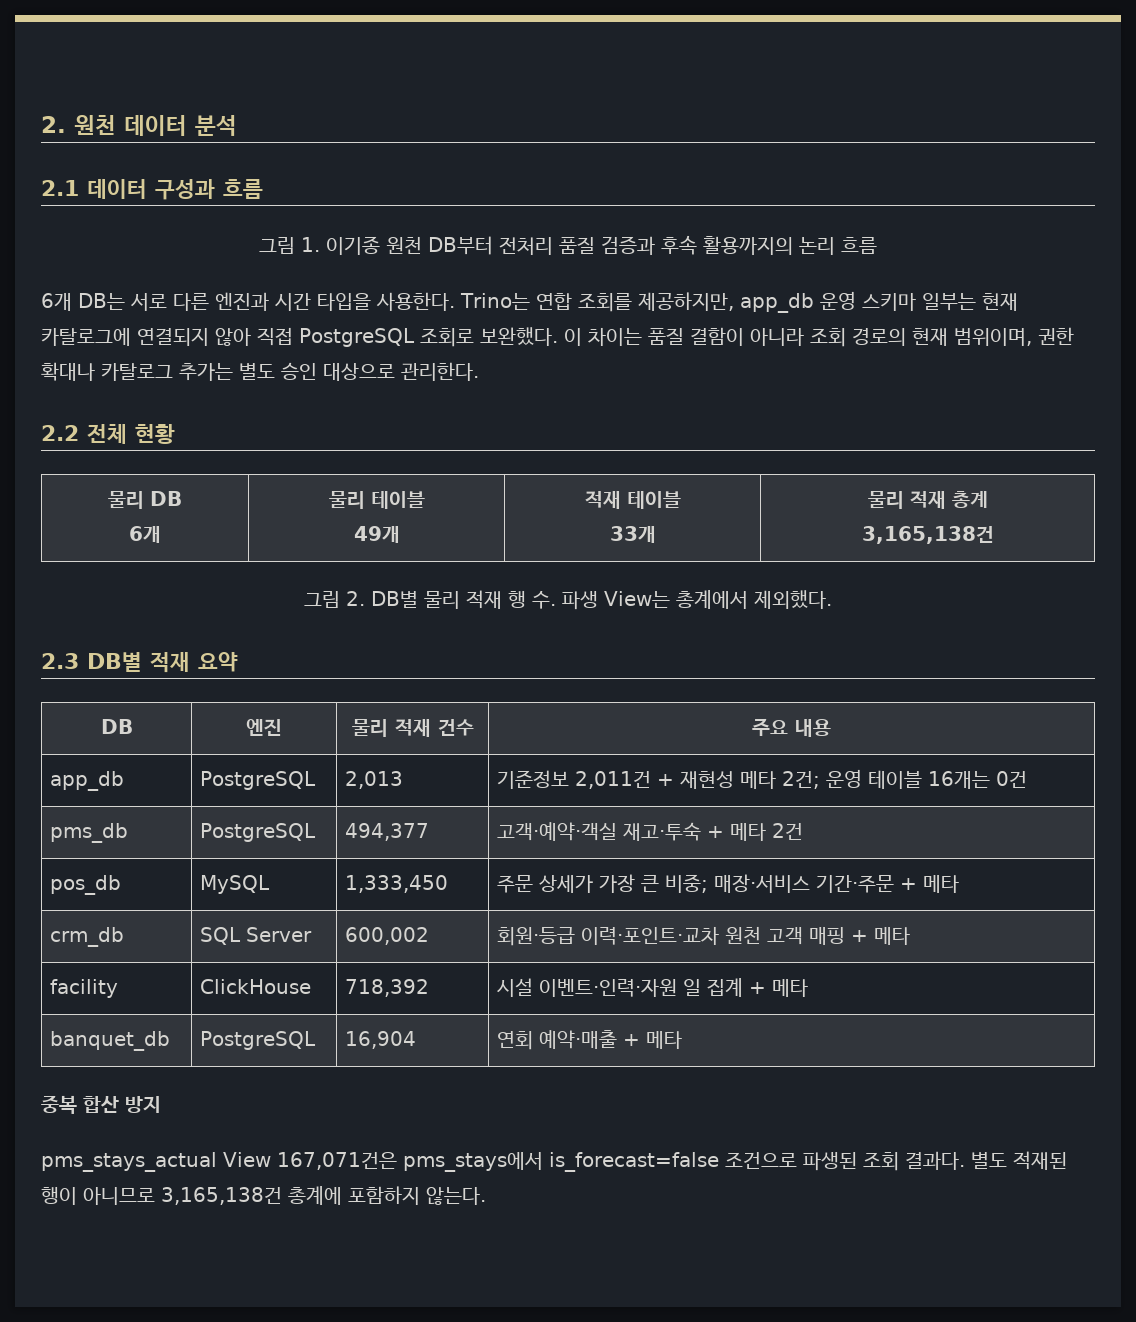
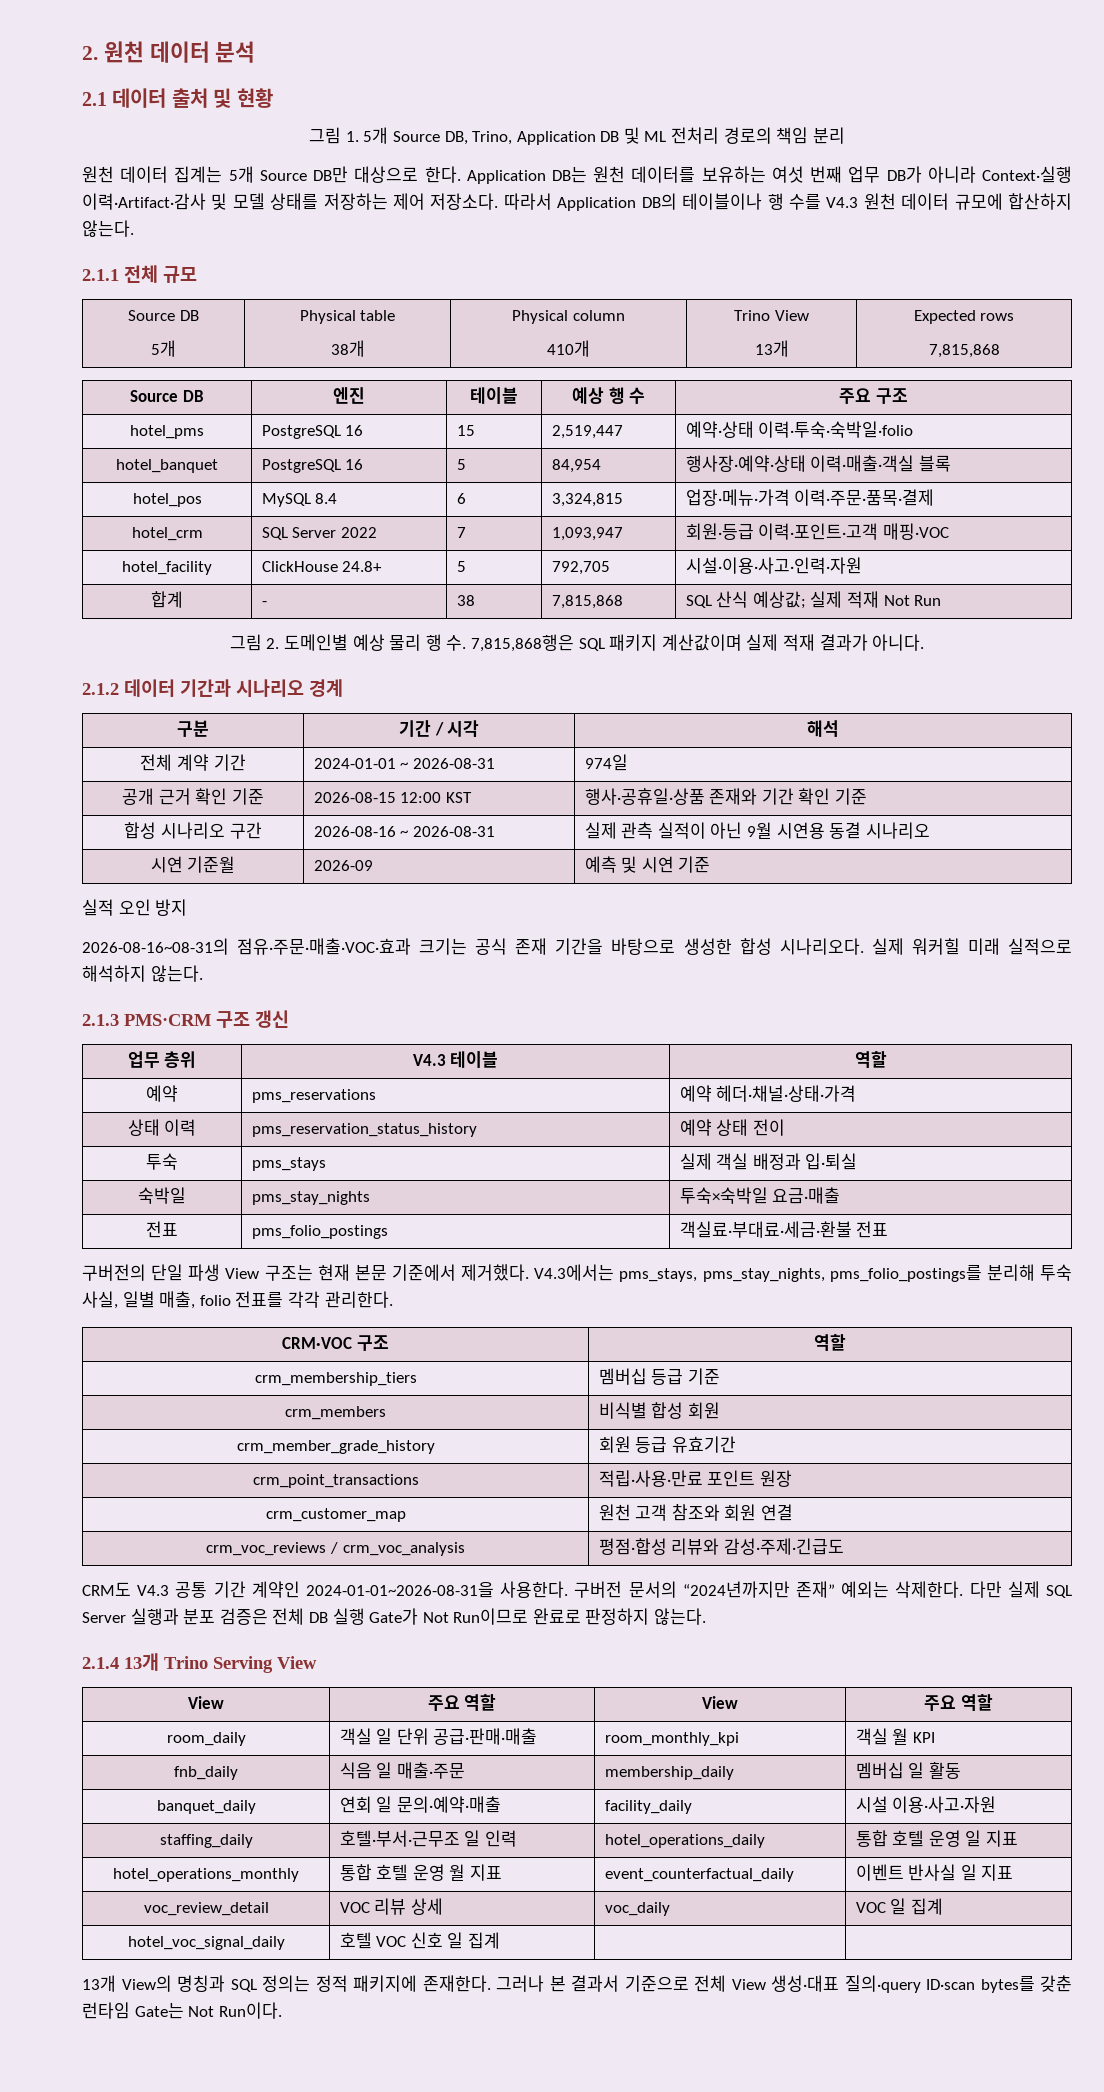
- 2.1 데이터 구성과 흐름
+ 2.1 데이터 출처 및 현황
- 그림 1. 이기종 원천 DB부터 전처리 품질 검증과 후속 활용까지의 논리 흐름
- 6개 DB는 서로 다른 엔진과 시간 타입을 사용한다. Trino는 연합 조회를 제공하지만, app_db 운영 스키마 일부는 현재 카탈로그에 연결되지 않아 직접 PostgreSQL 조회로 보완했다. 이 차이는 품질 결함이 아니라 조회 경로의 현재 범위이며, 권한 확대나 카탈로그 추가는 별도 승인 대상으로 관리한다.
- 2.2 전체 현황
- 물리 DB
- 6개 | 물리 테이블
- 49개 | 적재 테이블
- 33개 | 물리 적재 총계
- 3,165,138건
- 그림 2. DB별 물리 적재 행 수. 파생 View는 총계에서 제외했다.
- 2.3 DB별 적재 요약
- DB | 엔진 | 물리 적재 건수 | 주요 내용
- app_db | PostgreSQL | 2,013 | 기준정보 2,011건 + 재현성 메타 2건; 운영 테이블 16개는 0건
- pms_db | PostgreSQL | 494,377 | 고객·예약·객실 재고·투숙 + 메타 2건
- pos_db | MySQL | 1,333,450 | 주문 상세가 가장 큰 비중; 매장·서비스 기간·주문 + 메타
- crm_db | SQL Server | 600,002 | 회원·등급 이력·포인트·교차 원천 고객 매핑 + 메타
- facility | ClickHouse | 718,392 | 시설 이벤트·인력·자원 일 집계 + 메타
- banquet_db | PostgreSQL | 16,904 | 연회 예약·매출 + 메타
- 중복 합산 방지
- pms_stays_actual View 167,071건은 pms_stays에서 is_forecast=false 조건으로 파생된 조회 결과다. 별도 적재된 행이 아니므로 3,165,138건 총계에 포함하지 않는다.
+ 그림 1. 5개 Source DB, Trino, Application DB 및 ML 전처리 경로의 책임 분리
+ 원천 데이터 집계는 5개 Source DB만 대상으로 한다. Application DB는 원천 데이터를 보유하는 여섯 번째 업무 DB가 아니라 Context·실행 이력·Artifact·감사 및 모델 상태를 저장하는 제어 저장소다. 따라서 Application DB의 테이블이나 행 수를 V4.3 원천 데이터 규모에 합산하지 않는다.
+ 2.1.1 전체 규모
+ Source DB
+ 5개 | Physical table
+ 38개 | Physical column
+ 410개 | Trino View
+ 13개 | Expected rows
+ 7,815,868
+ Source DB | 엔진 | 테이블 | 예상 행 수 | 주요 구조
+ hotel_pms | PostgreSQL 16 | 15 | 2,519,447 | 예약·상태 이력·투숙·숙박일·folio
+ hotel_banquet | PostgreSQL 16 | 5 | 84,954 | 행사장·예약·상태 이력·매출·객실 블록
+ hotel_pos | MySQL 8.4 | 6 | 3,324,815 | 업장·메뉴·가격 이력·주문·품목·결제
+ hotel_crm | SQL Server 2022 | 7 | 1,093,947 | 회원·등급 이력·포인트·고객 매핑·VOC
+ hotel_facility | ClickHouse 24.8+ | 5 | 792,705 | 시설·이용·사고·인력·자원
+ 합계 | - | 38 | 7,815,868 | SQL 산식 예상값; 실제 적재 Not Run
+ 그림 2. 도메인별 예상 물리 행 수. 7,815,868행은 SQL 패키지 계산값이며 실제 적재 결과가 아니다.
+ 2.1.2 데이터 기간과 시나리오 경계
+ 구분 | 기간 / 시각 | 해석
+ 전체 계약 기간 | 2024-01-01 ~ 2026-08-31 | 974일
+ 공개 근거 확인 기준 | 2026-08-15 12:00 KST | 행사·공휴일·상품 존재와 기간 확인 기준
+ 합성 시나리오 구간 | 2026-08-16 ~ 2026-08-31 | 실제 관측 실적이 아닌 9월 시연용 동결 시나리오
+ 시연 기준월 | 2026-09 | 예측 및 시연 기준
+ 실적 오인 방지
+ 2026-08-16~08-31의 점유·주문·매출·VOC·효과 크기는 공식 존재 기간을 바탕으로 생성한 합성 시나리오다. 실제 워커힐 미래 실적으로 해석하지 않는다.
+ 2.1.3 PMS·CRM 구조 갱신
+ 업무 층위 | V4.3 테이블 | 역할
+ 예약 | pms_reservations | 예약 헤더·채널·상태·가격
+ 상태 이력 | pms_reservation_status_history | 예약 상태 전이
+ 투숙 | pms_stays | 실제 객실 배정과 입·퇴실
+ 숙박일 | pms_stay_nights | 투숙×숙박일 요금·매출
+ 전표 | pms_folio_postings | 객실료·부대료·세금·환불 전표
+ 구버전의 단일 파생 View 구조는 현재 본문 기준에서 제거했다. V4.3에서는 pms_stays, pms_stay_nights, pms_folio_postings를 분리해 투숙 사실, 일별 매출, folio 전표를 각각 관리한다.
+ CRM·VOC 구조 | 역할
+ crm_membership_tiers | 멤버십 등급 기준
+ crm_members | 비식별 합성 회원
+ crm_member_grade_history | 회원 등급 유효기간
+ crm_point_transactions | 적립·사용·만료 포인트 원장
+ crm_customer_map | 원천 고객 참조와 회원 연결
+ crm_voc_reviews / crm_voc_analysis | 평점·합성 리뷰와 감성·주제·긴급도
+ CRM도 V4.3 공통 기간 계약인 2024-01-01~2026-08-31을 사용한다. 구버전 문서의 “2024년까지만 존재” 예외는 삭제한다. 다만 실제 SQL Server 실행과 분포 검증은 전체 DB 실행 Gate가 Not Run이므로 완료로 판정하지 않는다.
+ 2.1.4 13개 Trino Serving View
+ View | 주요 역할 | View | 주요 역할
+ room_daily | 객실 일 단위 공급·판매·매출 | room_monthly_kpi | 객실 월 KPI
+ fnb_daily | 식음 일 매출·주문 | membership_daily | 멤버십 일 활동
+ banquet_daily | 연회 일 문의·예약·매출 | facility_daily | 시설 이용·사고·자원
+ staffing_daily | 호텔·부서·근무조 일 인력 | hotel_operations_daily | 통합 호텔 운영 일 지표
+ hotel_operations_monthly | 통합 호텔 운영 월 지표 | event_counterfactual_daily | 이벤트 반사실 일 지표
+ voc_review_detail | VOC 리뷰 상세 | voc_daily | VOC 일 집계
+ hotel_voc_signal_daily | 호텔 VOC 신호 일 집계 | |
+ 13개 View의 명칭과 SQL 정의는 정적 패키지에 존재한다. 그러나 본 결과서 기준으로 전체 View 생성·대표 질의·query ID·scan bytes를 갖춘 런타임 Gate는 Not Run이다.

